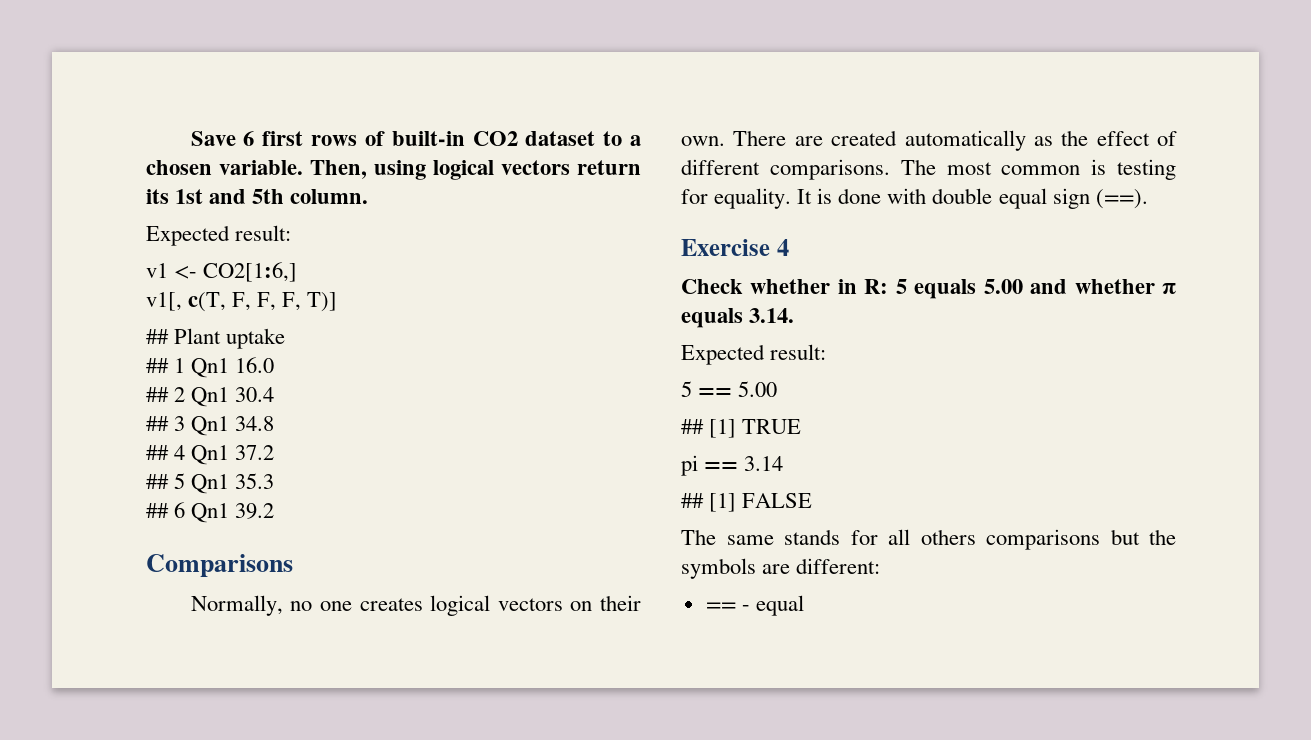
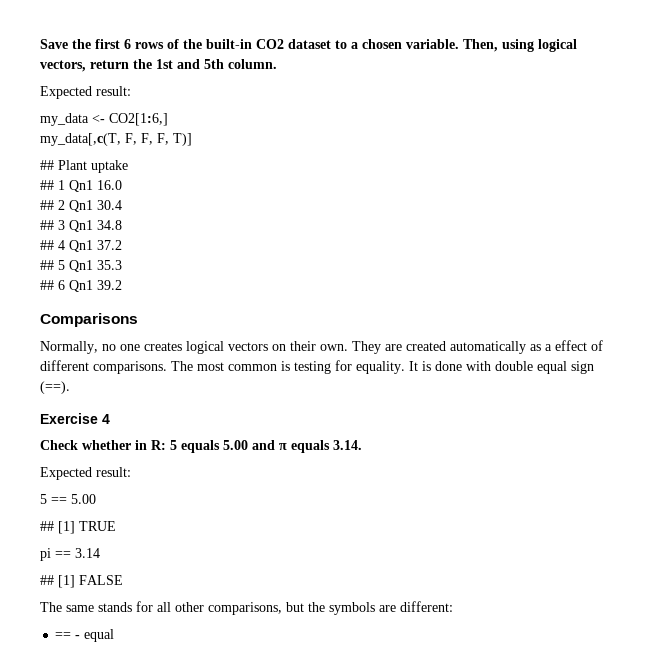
- Save 6 first rows of built-in CO2 dataset to a chosen variable.
+ Save the first 6 rows of the built-in CO2 dataset to a chosen variable.
- Then, using logical vectors return its 1st and 5th column.
+ Then, using logical vectors, return the 1st and 5th column.
- v1 <- CO2[1:6,]
+ my_data <- CO2[1:6,]
- v1[, c(T, F, F, F, T)]
+ my_data[,c(T, F, F, F, T)]
- There are created automatically as the effect of different comparisons.
+ They are created automatically as a effect of different comparisons.
- Check whether in R: 5 equals 5.00 and whether π equals 3.14.
+ Check whether in R: 5 equals 5.00 and π equals 3.14.
- The same stands for all others comparisons but the symbols are different:
+ The same stands for all other comparisons, but the symbols are different:

